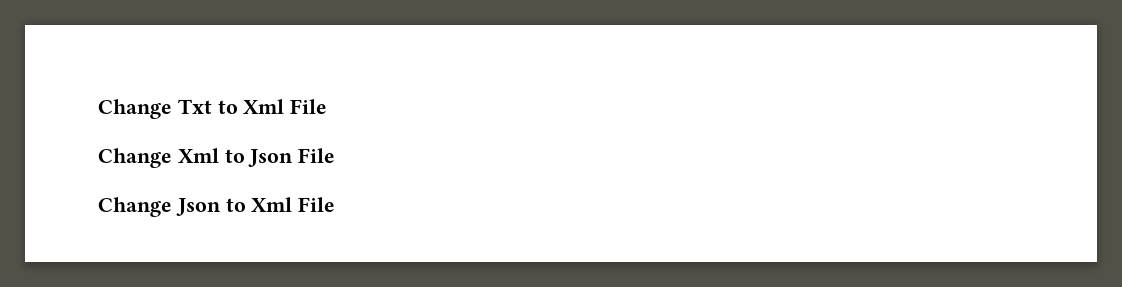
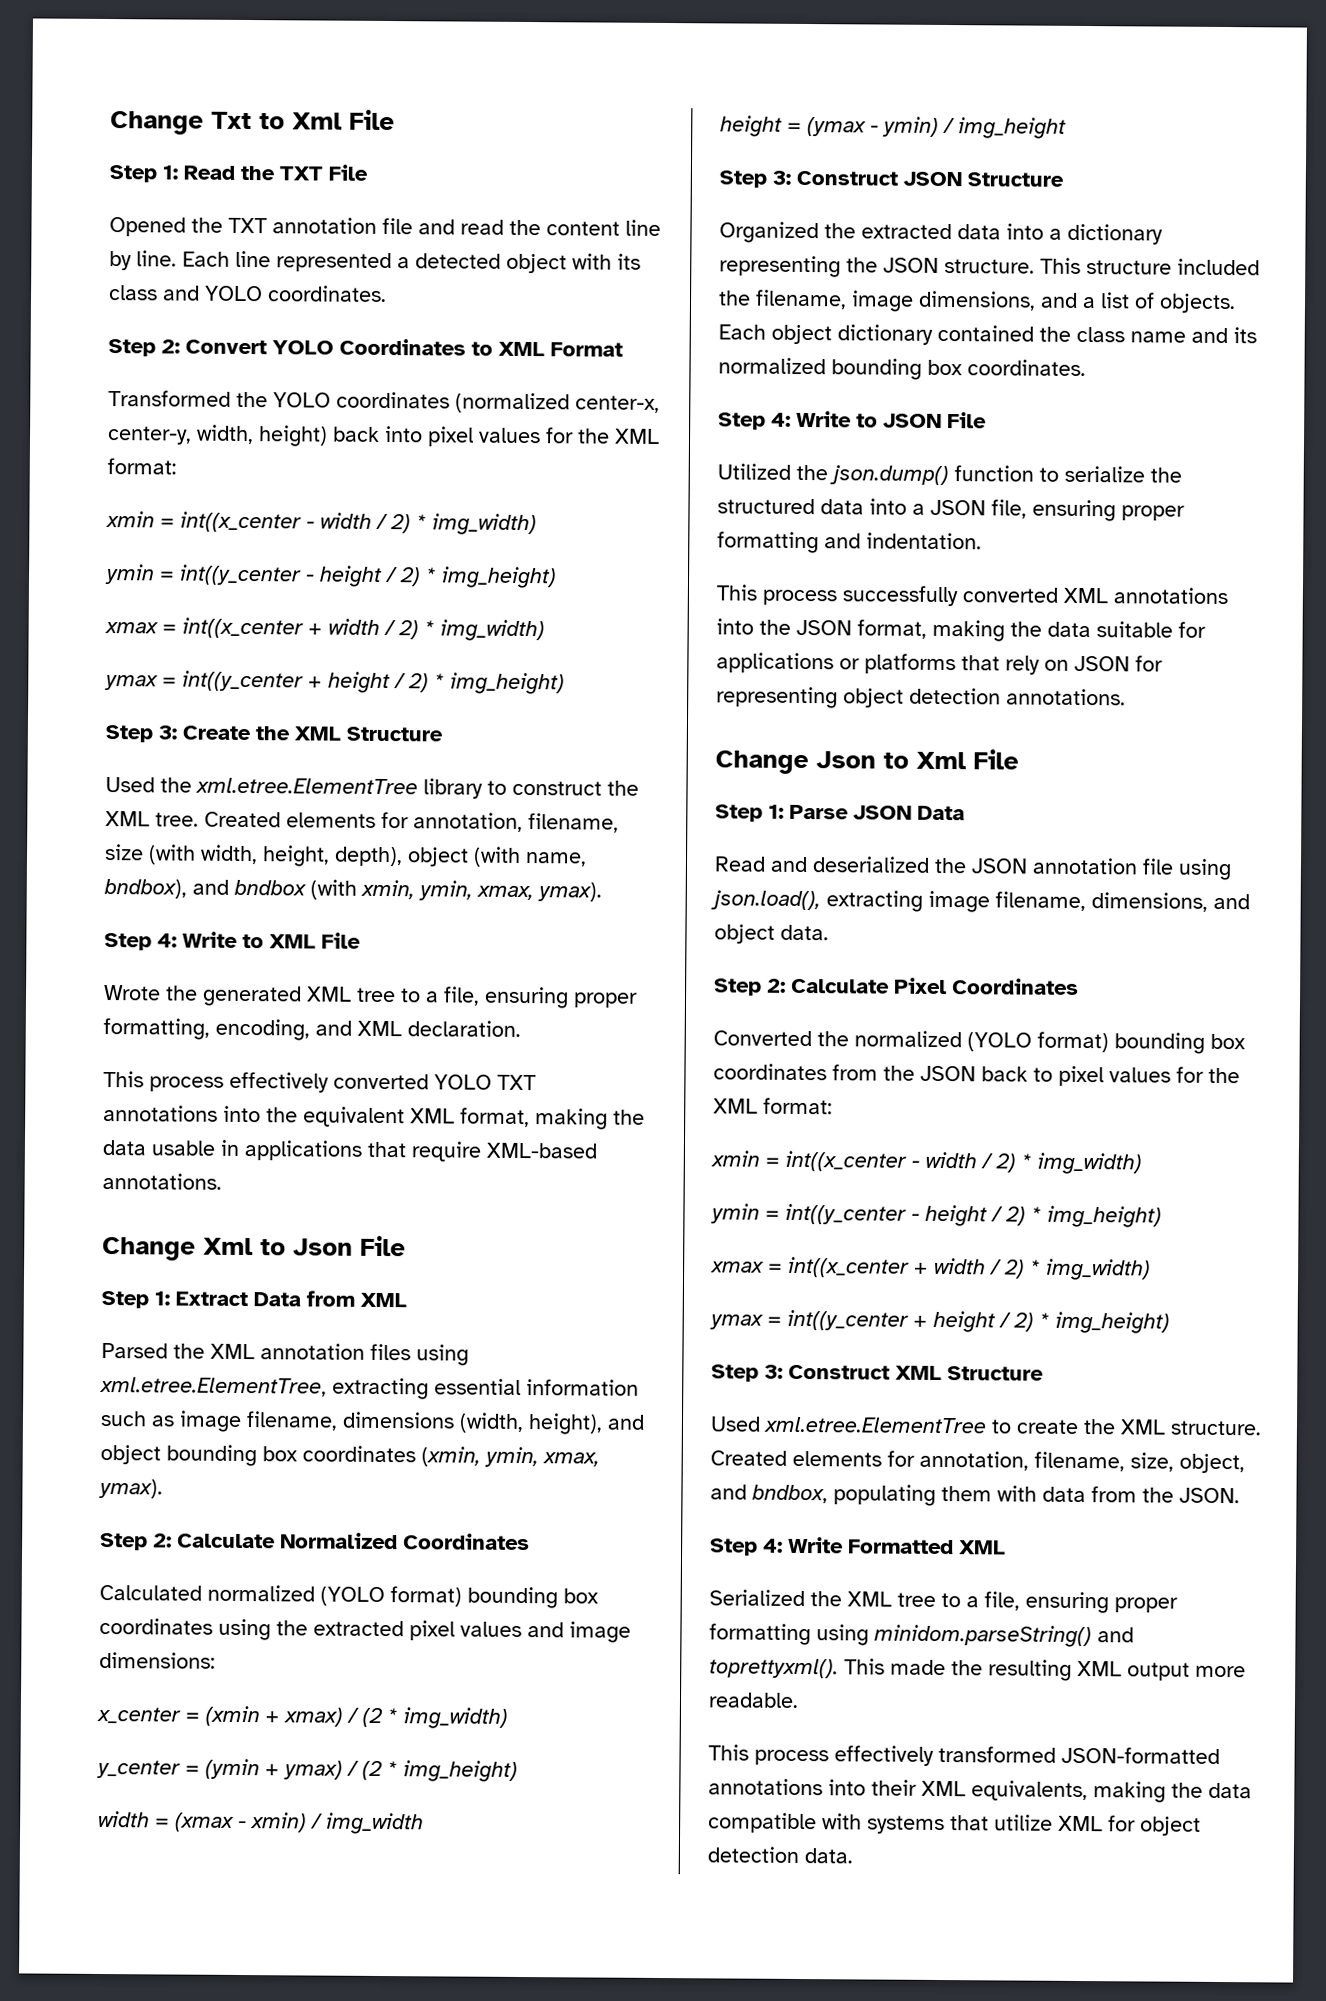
+ Step 1: Read the TXT File
+ Opened the TXT annotation file and read the content line by line. Each line represented a detected object with its class and YOLO coordinates.
+ Step 2: Convert YOLO Coordinates to XML Format
+ Transformed the YOLO coordinates (normalized center-x, center-y, width, height) back into pixel values for the XML format:
+ xmin = int((x_center - width / 2) * img_width)
+ ymin = int((y_center - height / 2) * img_height)
+ xmax = int((x_center + width / 2) * img_width)
+ ymax = int((y_center + height / 2) * img_height)
+ Step 3: Create the XML Structure
+ Used the xml.etree.ElementTree library to construct the XML tree. Created elements for annotation, filename, size (with width, height, depth), object (with name, bndbox), and bndbox (with xmin, ymin, xmax, ymax).
+ Step 4: Write to XML File
+ Wrote the generated XML tree to a file, ensuring proper formatting, encoding, and XML declaration.
+ This process effectively converted YOLO TXT annotations into the equivalent XML format, making the data usable in applications that require XML-based annotations.
+ Step 1: Extract Data from XML
+ Parsed the XML annotation files using xml.etree.ElementTree, extracting essential information such as image filename, dimensions (width, height), and object bounding box coordinates (xmin, ymin, xmax, ymax).
+ Step 2: Calculate Normalized Coordinates
+ Calculated normalized (YOLO format) bounding box coordinates using the extracted pixel values and image dimensions:
+ x_center = (xmin + xmax) / (2 * img_width)
+ y_center = (ymin + ymax) / (2 * img_height)
+ width = (xmax - xmin) / img_width
+ height = (ymax - ymin) / img_height
+ Step 3: Construct JSON Structure
+ Organized the extracted data into a dictionary representing the JSON structure. This structure included the filename, image dimensions, and a list of objects. Each object dictionary contained the class name and its normalized bounding box coordinates.
+ Step 4: Write to JSON File
+ Utilized the json.dump() function to serialize the structured data into a JSON file, ensuring proper formatting and indentation.
+ This process successfully converted XML annotations into the JSON format, making the data suitable for applications or platforms that rely on JSON for representing object detection annotations.
+ Step 1: Parse JSON Data
+ Read and deserialized the JSON annotation file using json.load(), extracting image filename, dimensions, and object data.
+ Step 2: Calculate Pixel Coordinates
+ Converted the normalized (YOLO format) bounding box coordinates from the JSON back to pixel values for the XML format:
+ xmin = int((x_center - width / 2) * img_width)
+ ymin = int((y_center - height / 2) * img_height)
+ xmax = int((x_center + width / 2) * img_width)
+ ymax = int((y_center + height / 2) * img_height)
+ Step 3: Construct XML Structure
+ Used xml.etree.ElementTree to create the XML structure. Created elements for annotation, filename, size, object, and bndbox, populating them with data from the JSON.
+ Step 4: Write Formatted XML
+ Serialized the XML tree to a file, ensuring proper formatting using minidom.parseString() and toprettyxml(). This made the resulting XML output more readable.
+ This process effectively transformed JSON-formatted annotations into their XML equivalents, making the data compatible with systems that utilize XML for object detection data.

